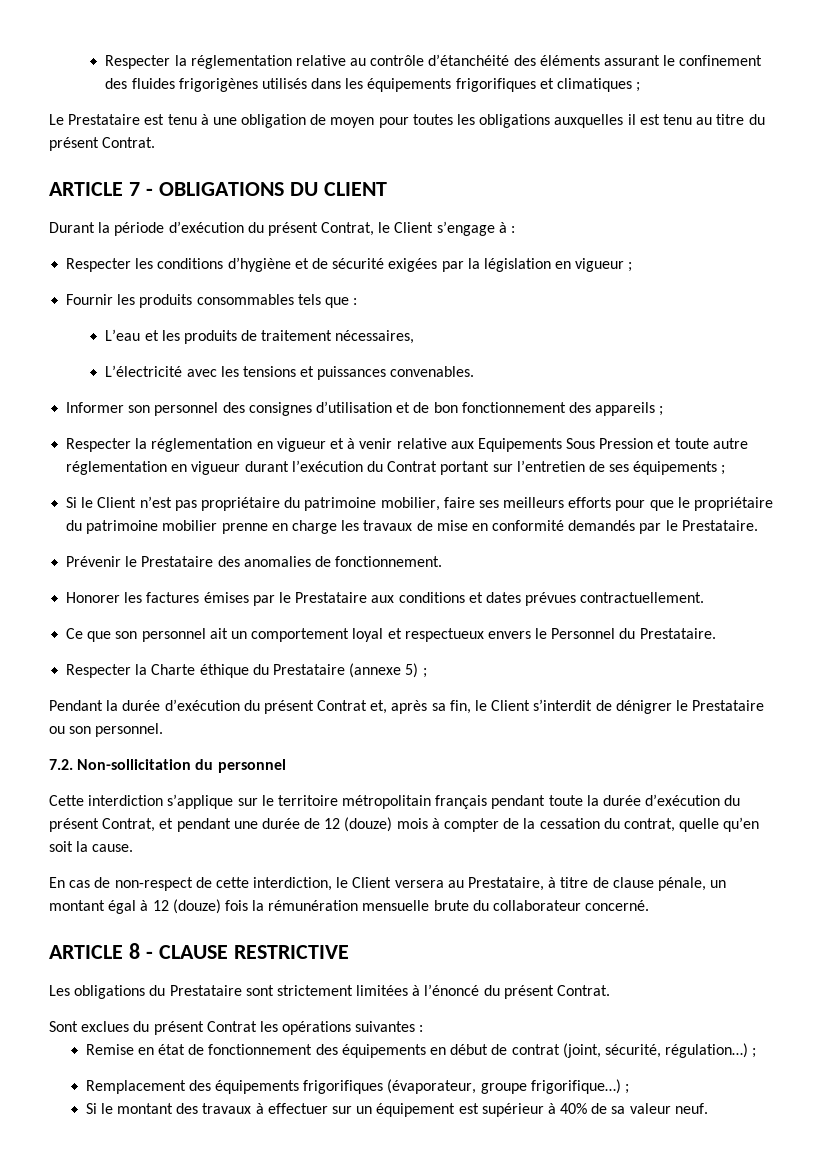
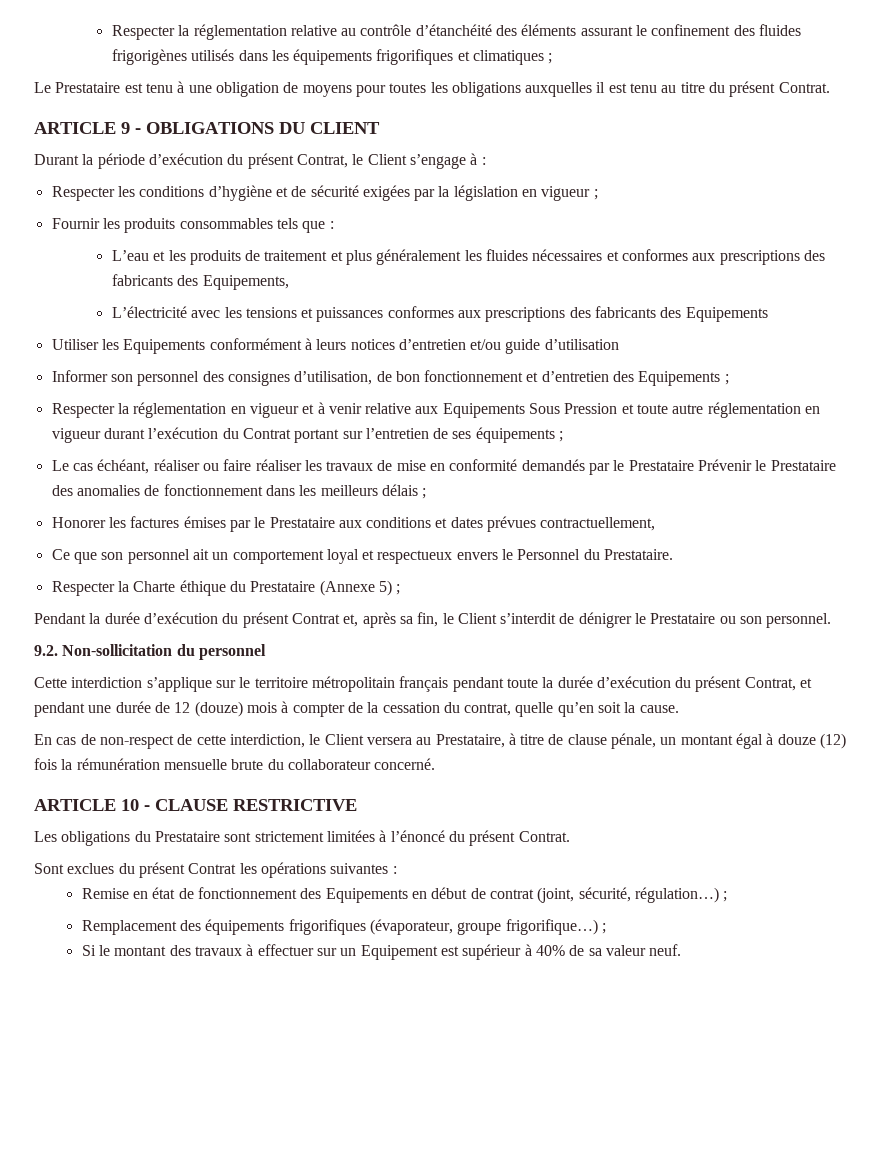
- Le Prestataire est tenu à une obligation de moyen pour toutes les obligations auxquelles il est tenu au titre du présent Contrat.
+ Le Prestataire est tenu à une obligation de moyens pour toutes les obligations auxquelles il est tenu au titre du présent Contrat.
- ARTICLE 7 - OBLIGATIONS DU CLIENT
+ ARTICLE 9 - OBLIGATIONS DU CLIENT
- L’eau et les produits de traitement nécessaires,
+ L’eau et les produits de traitement et plus généralement les fluides nécessaires et conformes aux prescriptions des fabricants des Equipements,
- L’électricité avec les tensions et puissances convenables.
+ L’électricité avec les tensions et puissances conformes aux prescriptions des fabricants des Equipements
+ Utiliser les Equipements conformément à leurs notices d’entretien et/ou guide d’utilisation
- Informer son personnel des consignes d’utilisation et de bon fonctionnement des appareils ;
+ Informer son personnel des consignes d’utilisation, de bon fonctionnement et d’entretien des Equipements ;
- Si le Client n’est pas propriétaire du patrimoine mobilier, faire ses meilleurs efforts pour que le propriétaire du patrimoine mobilier prenne en charge les travaux de mise en conformité demandés par le Prestataire.
- Prévenir le Prestataire des anomalies de fonctionnement.
+ Le cas échéant, réaliser ou faire réaliser les travaux de mise en conformité demandés par le Prestataire Prévenir le Prestataire des anomalies de fonctionnement dans les meilleurs délais ;
- Honorer les factures émises par le Prestataire aux conditions et dates prévues contractuellement.
+ Honorer les factures émises par le Prestataire aux conditions et dates prévues contractuellement,
- Respecter la Charte éthique du Prestataire (annexe 5) ;
+ Respecter la Charte éthique du Prestataire (Annexe 5) ;
- 7.2. Non-sollicitation du personnel
+ 9.2. Non-sollicitation du personnel
- En cas de non-respect de cette interdiction, le Client versera au Prestataire, à titre de clause pénale, un montant égal à 12 (douze) fois la rémunération mensuelle brute du collaborateur concerné.
+ En cas de non-respect de cette interdiction, le Client versera au Prestataire, à titre de clause pénale, un montant égal à douze (12) fois la rémunération mensuelle brute du collaborateur concerné.
- ARTICLE 8 - CLAUSE RESTRICTIVE
+ ARTICLE 10 - CLAUSE RESTRICTIVE
- Remise en état de fonctionnement des équipements en début de contrat (joint, sécurité, régulation…) ;
+ Remise en état de fonctionnement des Equipements en début de contrat (joint, sécurité, régulation…) ;
- Si le montant des travaux à effectuer sur un équipement est supérieur à 40% de sa valeur neuf.
+ Si le montant des travaux à effectuer sur un Equipement est supérieur à 40% de sa valeur neuf.

